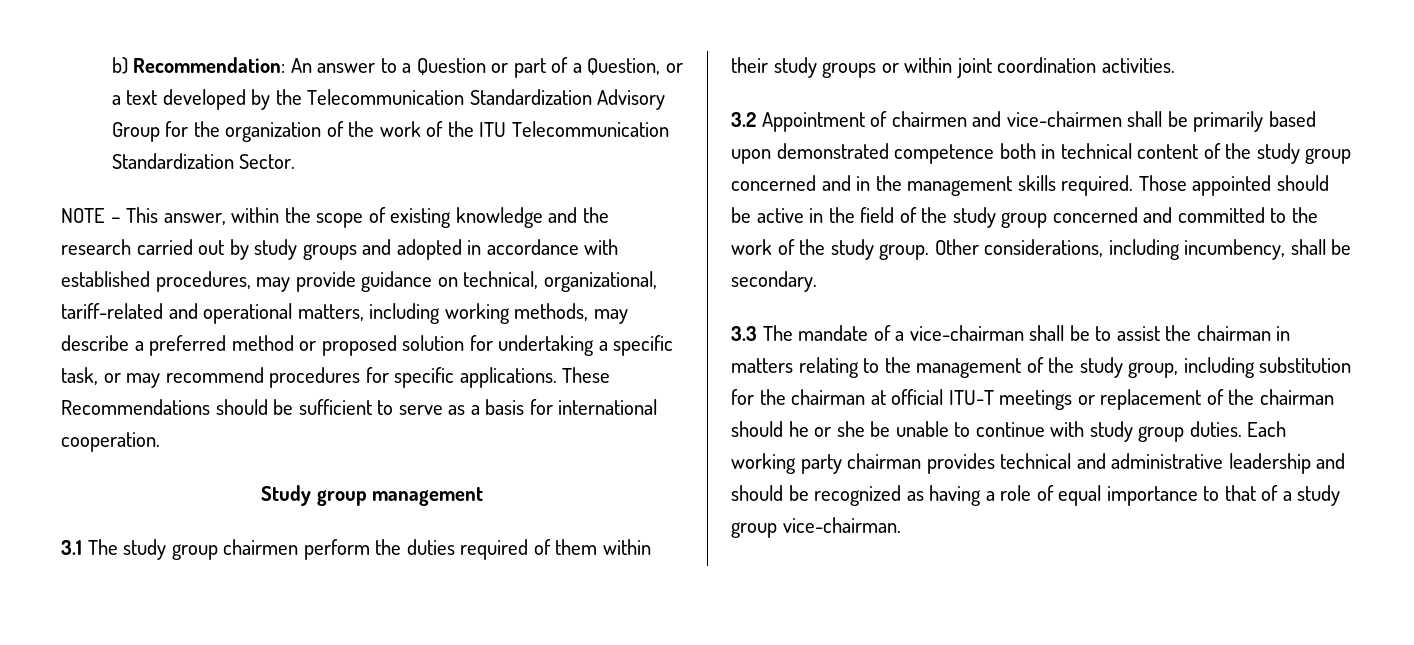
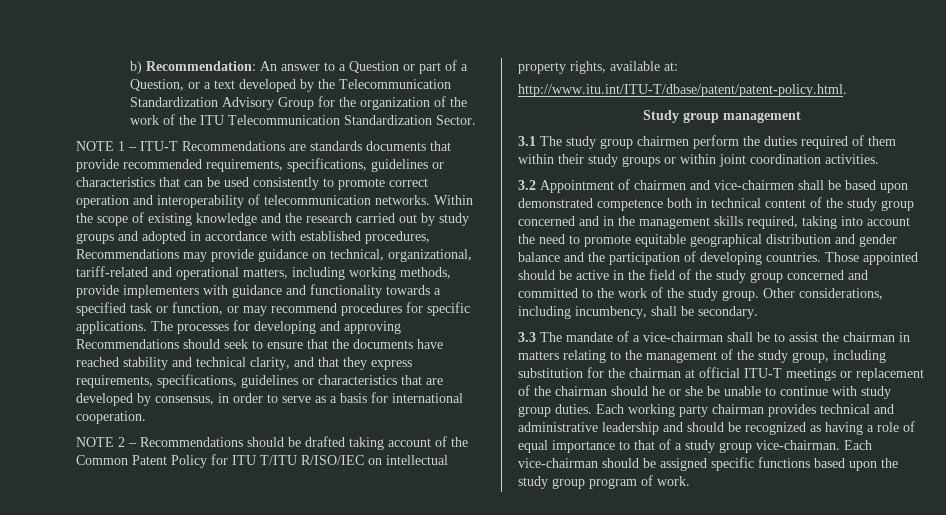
- NOTE – This answer, within the scope of existing knowledge and the research carried out by study groups and adopted in accordance with established procedures, may provide guidance on technical, organizational, tariff-related and operational matters, including working methods, may describe a preferred method or proposed solution for undertaking a specific task, or may recommend procedures for specific applications.
+ NOTE 1 – ITU-T Recommendations are standards documents that provide recommended requirements, specifications, guidelines or characteristics that can be used consistently to promote correct operation and interoperability of telecommunication networks. Within the scope of existing knowledge and the research carried out by study groups and adopted in accordance with established procedures, Recommendations may provide guidance on technical, organizational, tariff-related and operational matters, including working methods, provide implementers with guidance and functionality towards a specified task or function, or may recommend procedures for specific applications.
- These Recommendations should be sufficient to serve as a basis for international cooperation.
+ The processes for developing and approving Recommendations should seek to ensure that the documents have reached stability and technical clarity, and that they express requirements, specifications, guidelines or characteristics that are developed by consensus, in order to serve as a basis for international cooperation.
+ NOTE 2 – Recommendations should be drafted taking account of the Common Patent Policy for ITU T/ITU R/ISO/IEC on intellectual property rights, available at:
+ http://www.itu.int/ITU-T/dbase/patent/patent-policy.html.
- 3.2 Appointment of chairmen and vice-chairmen shall be primarily based upon demonstrated competence both in technical content of the study group concerned and in the management skills required.
+ 3.2 Appointment of chairmen and vice-chairmen shall be based upon demonstrated competence both in technical content of the study group concerned and in the management skills required, taking into account the need to promote equitable geographical distribution and gender balance and the participation of developing countries.
+ Each vice-chairman should be assigned specific functions based upon the study group program of work.

